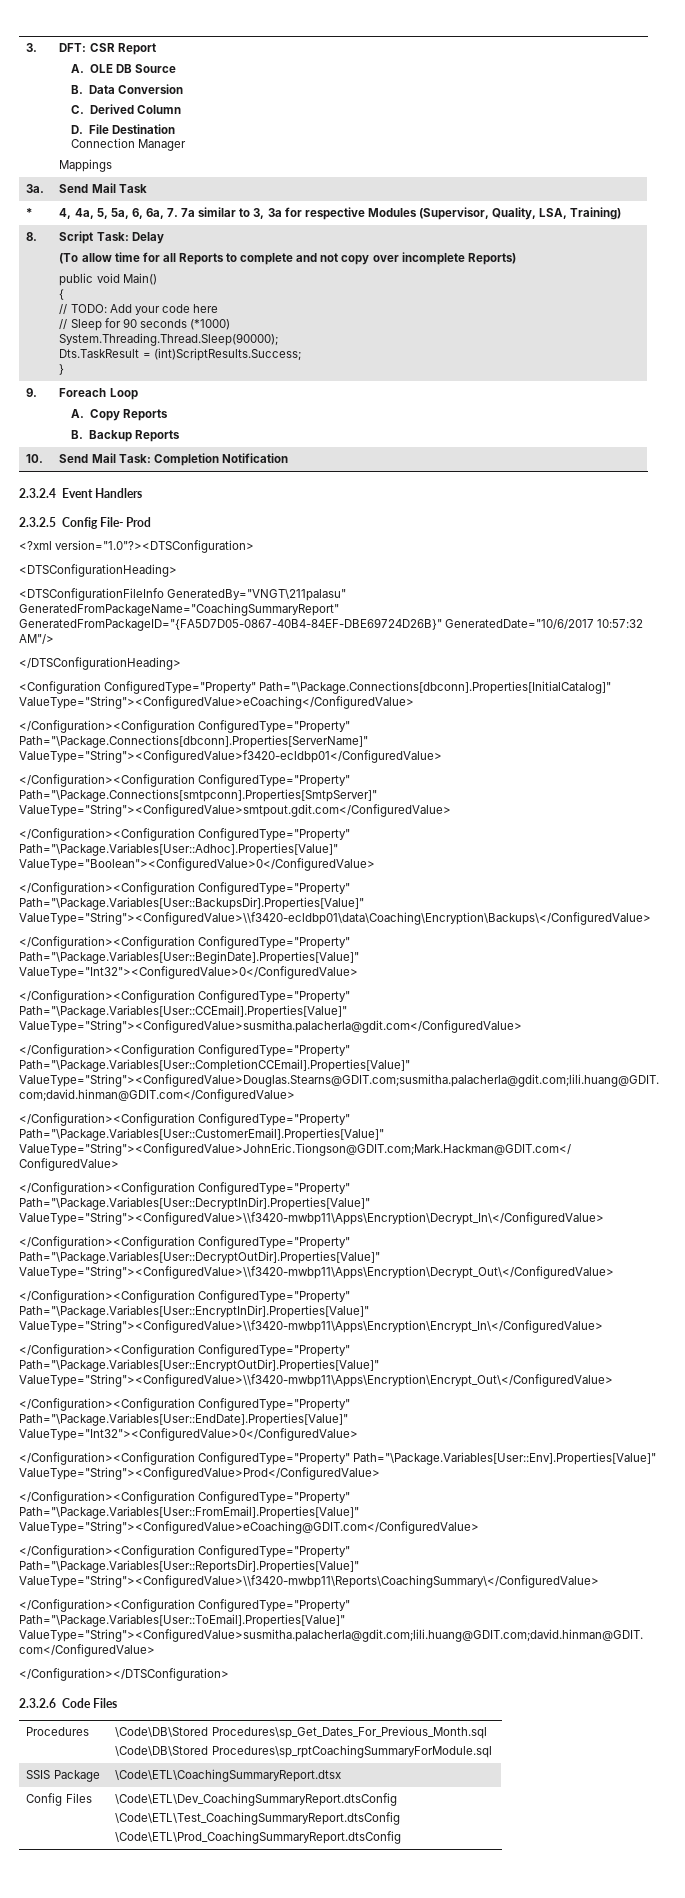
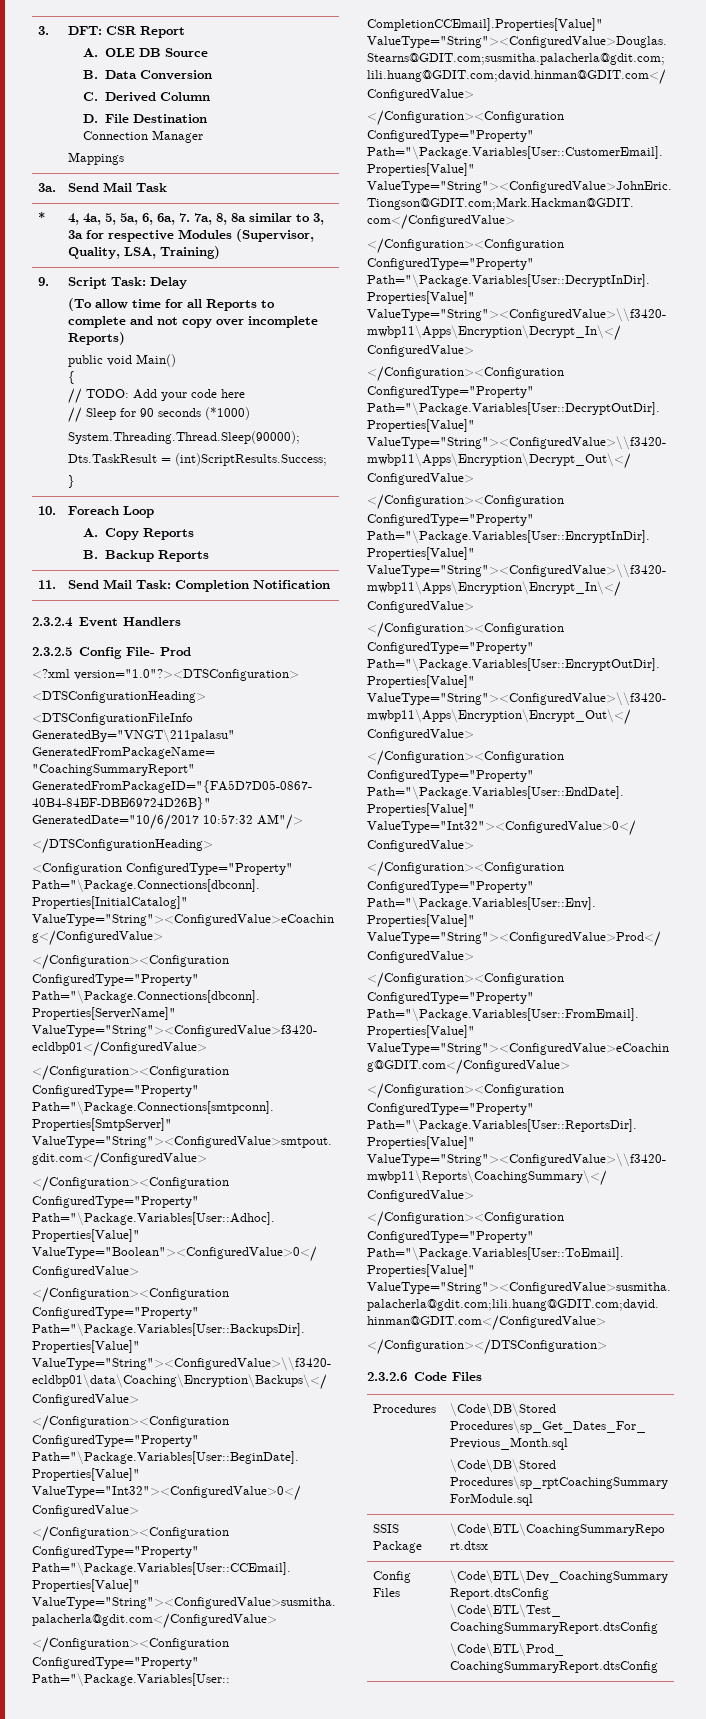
- * | 4, 4a, 5, 5a, 6, 6a, 7. 7a similar to 3, 3a for respective Modules (Supervisor, Quality, LSA, Training)
+ * | 4, 4a, 5, 5a, 6, 6a, 7. 7a, 8, 8a similar to 3, 3a for respective Modules (Supervisor, Quality, LSA, Training)
- 8. | Script Task: Delay
+ 9. | Script Task: Delay
- 9. | Foreach Loop
+ 10. | Foreach Loop
- 10. | Send Mail Task: Completion Notification
+ 11. | Send Mail Task: Completion Notification

